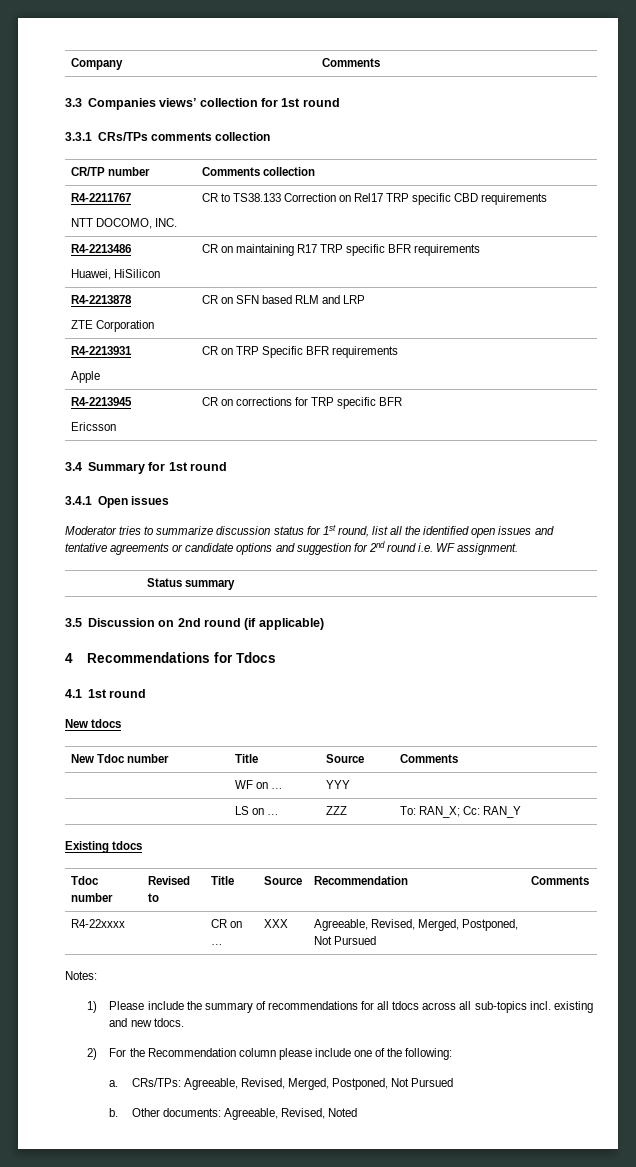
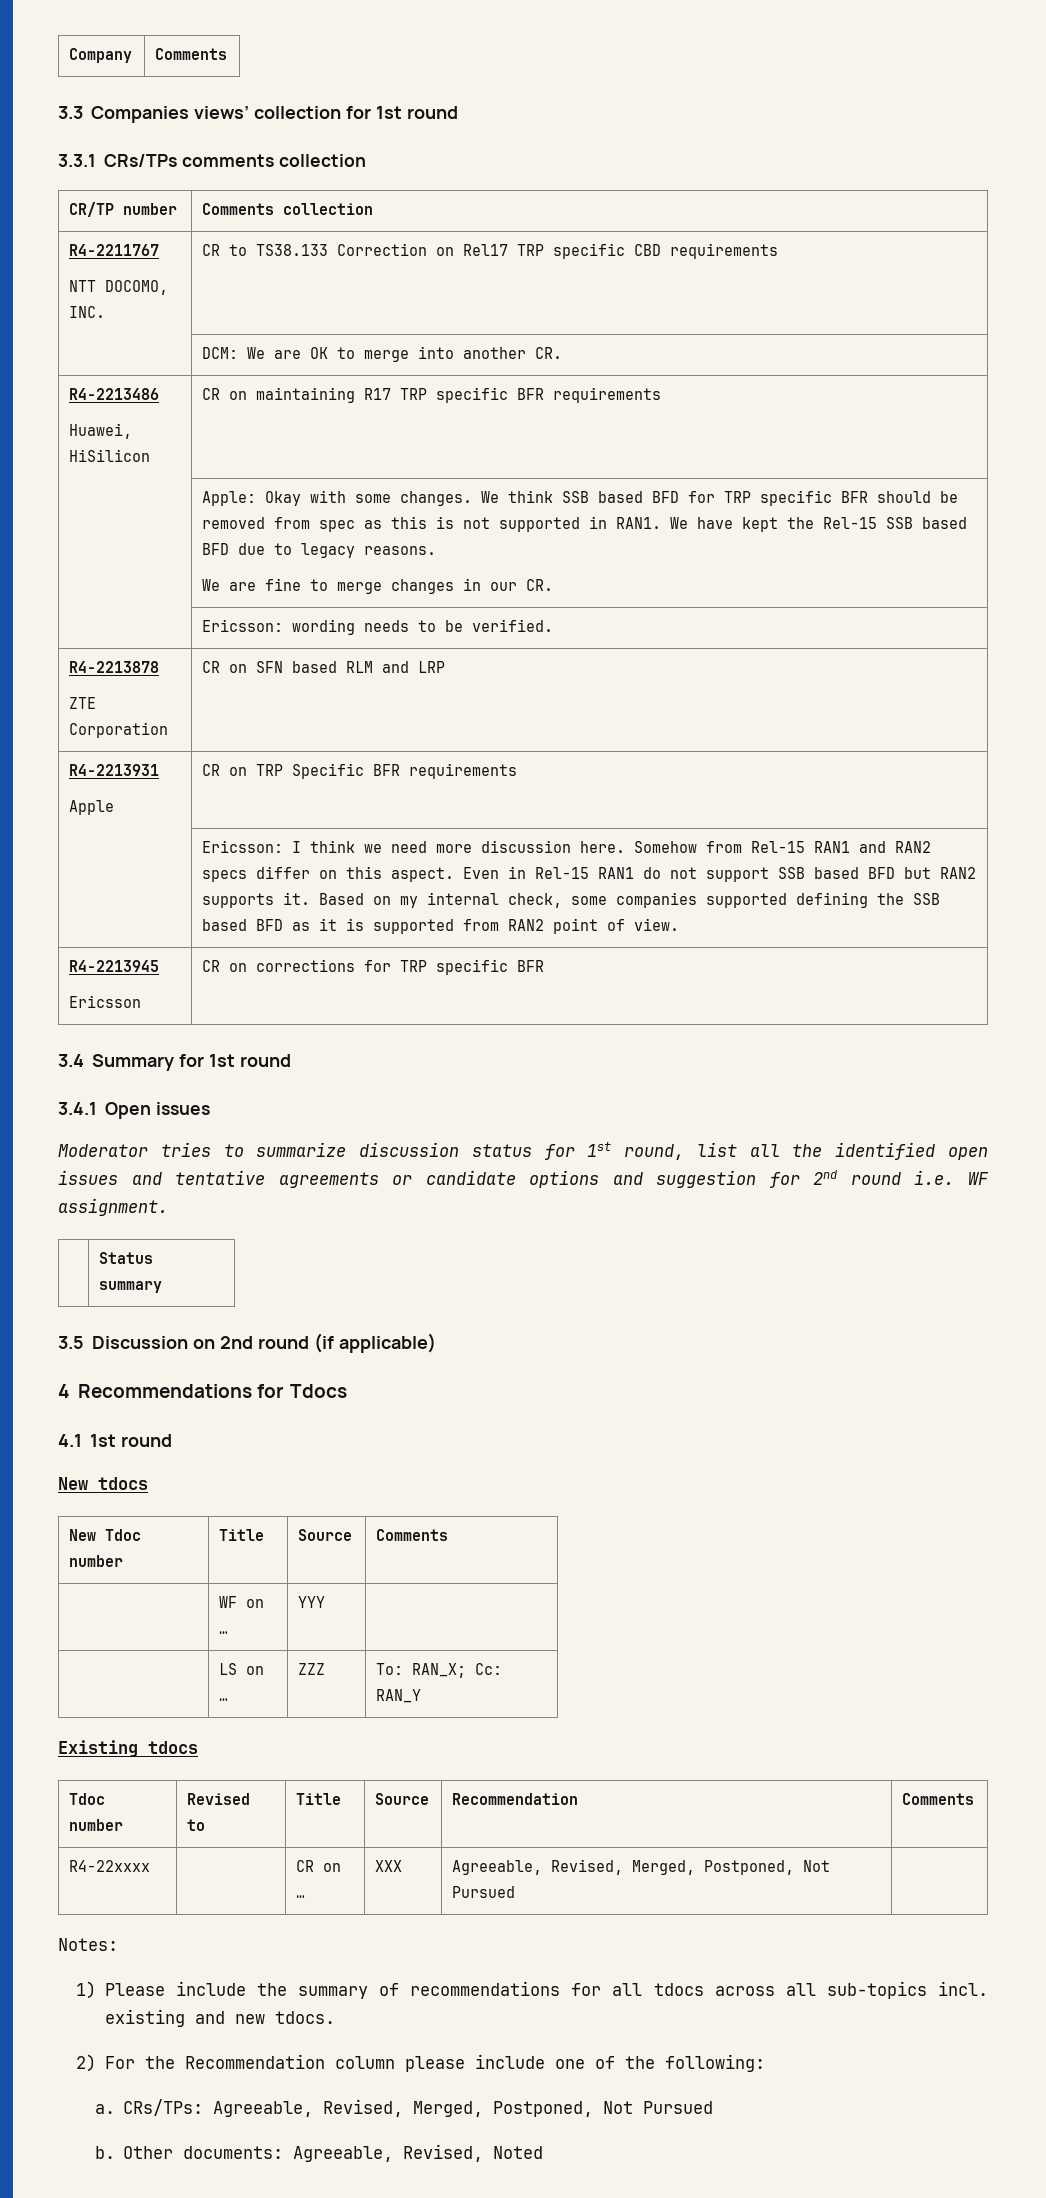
+ | DCM: We are OK to merge into another CR.
+ Apple: Okay with some changes. We think SSB based BFD for TRP specific BFR should be removed from spec as this is not supported in RAN1. We have kept the Rel-15 SSB based BFD due to legacy reasons.
+ We are fine to merge changes in our CR.
+ | Ericsson: wording needs to be verified.
+ Ericsson: I think we need more discussion here. Somehow from Rel-15 RAN1 and RAN2 specs differ on this aspect. Even in Rel-15 RAN1 do not support SSB based BFD but RAN2 supports it. Based on my internal check, some companies supported defining the SSB based BFD as it is supported from RAN2 point of view.

